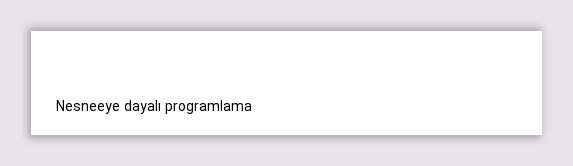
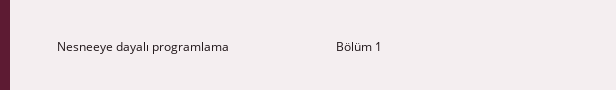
+ Bölüm 1

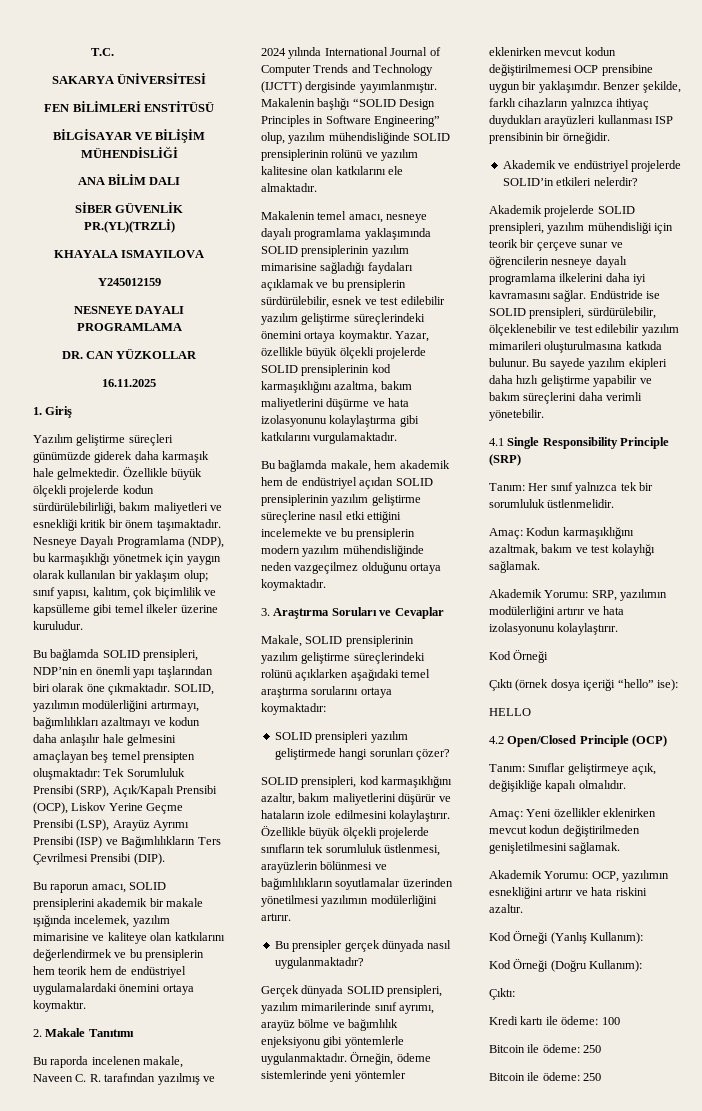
- Nesneeye dayalı programlama
- Bölüm 1
+ T.C.
+ SAKARYA ÜNİVERSİTESİ
+ FEN BİLİMLERİ ENSTİTÜSÜ
+ BİLGİSAYAR VE BİLİŞİM MÜHENDİSLİĞİ
+ ANA BİLİM DALI
+ SİBER GÜVENLİK PR.(YL)(TRZLİ)
+ KHAYALA ISMAYILOVA
+ Y245012159
+ NESNEYE DAYALI PROGRAMLAMA
+ DR. CAN YÜZKOLLAR
+ 16.11.2025
+ 1. Giriş
+ Yazılım geliştirme süreçleri günümüzde giderek daha karmaşık hale gelmektedir. Özellikle büyük ölçekli projelerde kodun sürdürülebilirliği, bakım maliyetleri ve esnekliği kritik bir önem taşımaktadır. Nesneye Dayalı Programlama (NDP), bu karmaşıklığı yönetmek için yaygın olarak kullanılan bir yaklaşım olup; sınıf yapısı, kalıtım, çok biçimlilik ve kapsülleme gibi temel ilkeler üzerine kuruludur.
+ Bu bağlamda SOLID prensipleri, NDP’nin en önemli yapı taşlarından biri olarak öne çıkmaktadır. SOLID, yazılımın modülerliğini artırmayı, bağımlılıkları azaltmayı ve kodun daha anlaşılır hale gelmesini amaçlayan beş temel prensipten oluşmaktadır: Tek Sorumluluk Prensibi (SRP), Açık/Kapalı Prensibi (OCP), Liskov Yerine Geçme Prensibi (LSP), Arayüz Ayrımı Prensibi (ISP) ve Bağımlılıkların Ters Çevrilmesi Prensibi (DIP).
+ Bu raporun amacı, SOLID prensiplerini akademik bir makale ışığında incelemek, yazılım mimarisine ve kaliteye olan katkılarını değerlendirmek ve bu prensiplerin hem teorik hem de endüstriyel uygulamalardaki önemini ortaya koymaktır.
+ 2. Makale Tanıtımı
+ Bu raporda incelenen makale, Naveen C. R. tarafından yazılmış ve 2024 yılında International Journal of Computer Trends and Technology (IJCTT) dergisinde yayımlanmıştır. Makalenin başlığı “SOLID Design Principles in Software Engineering” olup, yazılım mühendisliğinde SOLID prensiplerinin rolünü ve yazılım kalitesine olan katkılarını ele almaktadır.
+ Makalenin temel amacı, nesneye dayalı programlama yaklaşımında SOLID prensiplerinin yazılım mimarisine sağladığı faydaları açıklamak ve bu prensiplerin sürdürülebilir, esnek ve test edilebilir yazılım geliştirme süreçlerindeki önemini ortaya koymaktır. Yazar, özellikle büyük ölçekli projelerde SOLID prensiplerinin kod karmaşıklığını azaltma, bakım maliyetlerini düşürme ve hata izolasyonunu kolaylaştırma gibi katkılarını vurgulamaktadır.
+ Bu bağlamda makale, hem akademik hem de endüstriyel açıdan SOLID prensiplerinin yazılım geliştirme süreçlerine nasıl etki ettiğini incelemekte ve bu prensiplerin modern yazılım mühendisliğinde neden vazgeçilmez olduğunu ortaya koymaktadır.
+ 3. Araştırma Soruları ve Cevaplar
+ Makale, SOLID prensiplerinin yazılım geliştirme süreçlerindeki rolünü açıklarken aşağıdaki temel araştırma sorularını ortaya koymaktadır:
+ SOLID prensipleri yazılım geliştirmede hangi sorunları çözer?
+ SOLID prensipleri, kod karmaşıklığını azaltır, bakım maliyetlerini düşürür ve hataların izole edilmesini kolaylaştırır. Özellikle büyük ölçekli projelerde sınıfların tek sorumluluk üstlenmesi, arayüzlerin bölünmesi ve bağımlılıkların soyutlamalar üzerinden yönetilmesi yazılımın modülerliğini artırır.
+ Bu prensipler gerçek dünyada nasıl uygulanmaktadır?
+ Gerçek dünyada SOLID prensipleri, yazılım mimarilerinde sınıf ayrımı, arayüz bölme ve bağımlılık enjeksiyonu gibi yöntemlerle uygulanmaktadır. Örneğin, ödeme sistemlerinde yeni yöntemler eklenirken mevcut kodun değiştirilmemesi OCP prensibine uygun bir yaklaşımdır. Benzer şekilde, farklı cihazların yalnızca ihtiyaç duydukları arayüzleri kullanması ISP prensibinin bir örneğidir.
+ Akademik ve endüstriyel projelerde SOLID’in etkileri nelerdir?
+ Akademik projelerde SOLID prensipleri, yazılım mühendisliği için teorik bir çerçeve sunar ve öğrencilerin nesneye dayalı programlama ilkelerini daha iyi kavramasını sağlar. Endüstride ise SOLID prensipleri, sürdürülebilir, ölçeklenebilir ve test edilebilir yazılım mimarileri oluşturulmasına katkıda bulunur. Bu sayede yazılım ekipleri daha hızlı geliştirme yapabilir ve bakım süreçlerini daha verimli yönetebilir.
+ 4.1 Single Responsibility Principle (SRP)
+ Tanım: Her sınıf yalnızca tek bir sorumluluk üstlenmelidir.
+ Amaç: Kodun karmaşıklığını azaltmak, bakım ve test kolaylığı sağlamak.
+ Akademik Yorumu: SRP, yazılımın modülerliğini artırır ve hata izolasyonunu kolaylaştırır.
+ Kod Örneği
+ Çıktı (örnek dosya içeriği “hello” ise):
+ HELLO
+ 4.2 Open/Closed Principle (OCP)
+ Tanım: Sınıflar geliştirmeye açık, değişikliğe kapalı olmalıdır.
+ Amaç: Yeni özellikler eklenirken mevcut kodun değiştirilmeden genişletilmesini sağlamak.
+ Akademik Yorumu: OCP, yazılımın esnekliğini artırır ve hata riskini azaltır.
+ Kod Örneği (Yanlış Kullanım):
+ Kod Örneği (Doğru Kullanım):
+ Çıktı:
+ Kredi kartı ile ödeme: 100
+ Bitcoin ile ödeme: 250
+ Bitcoin ile ödeme: 250

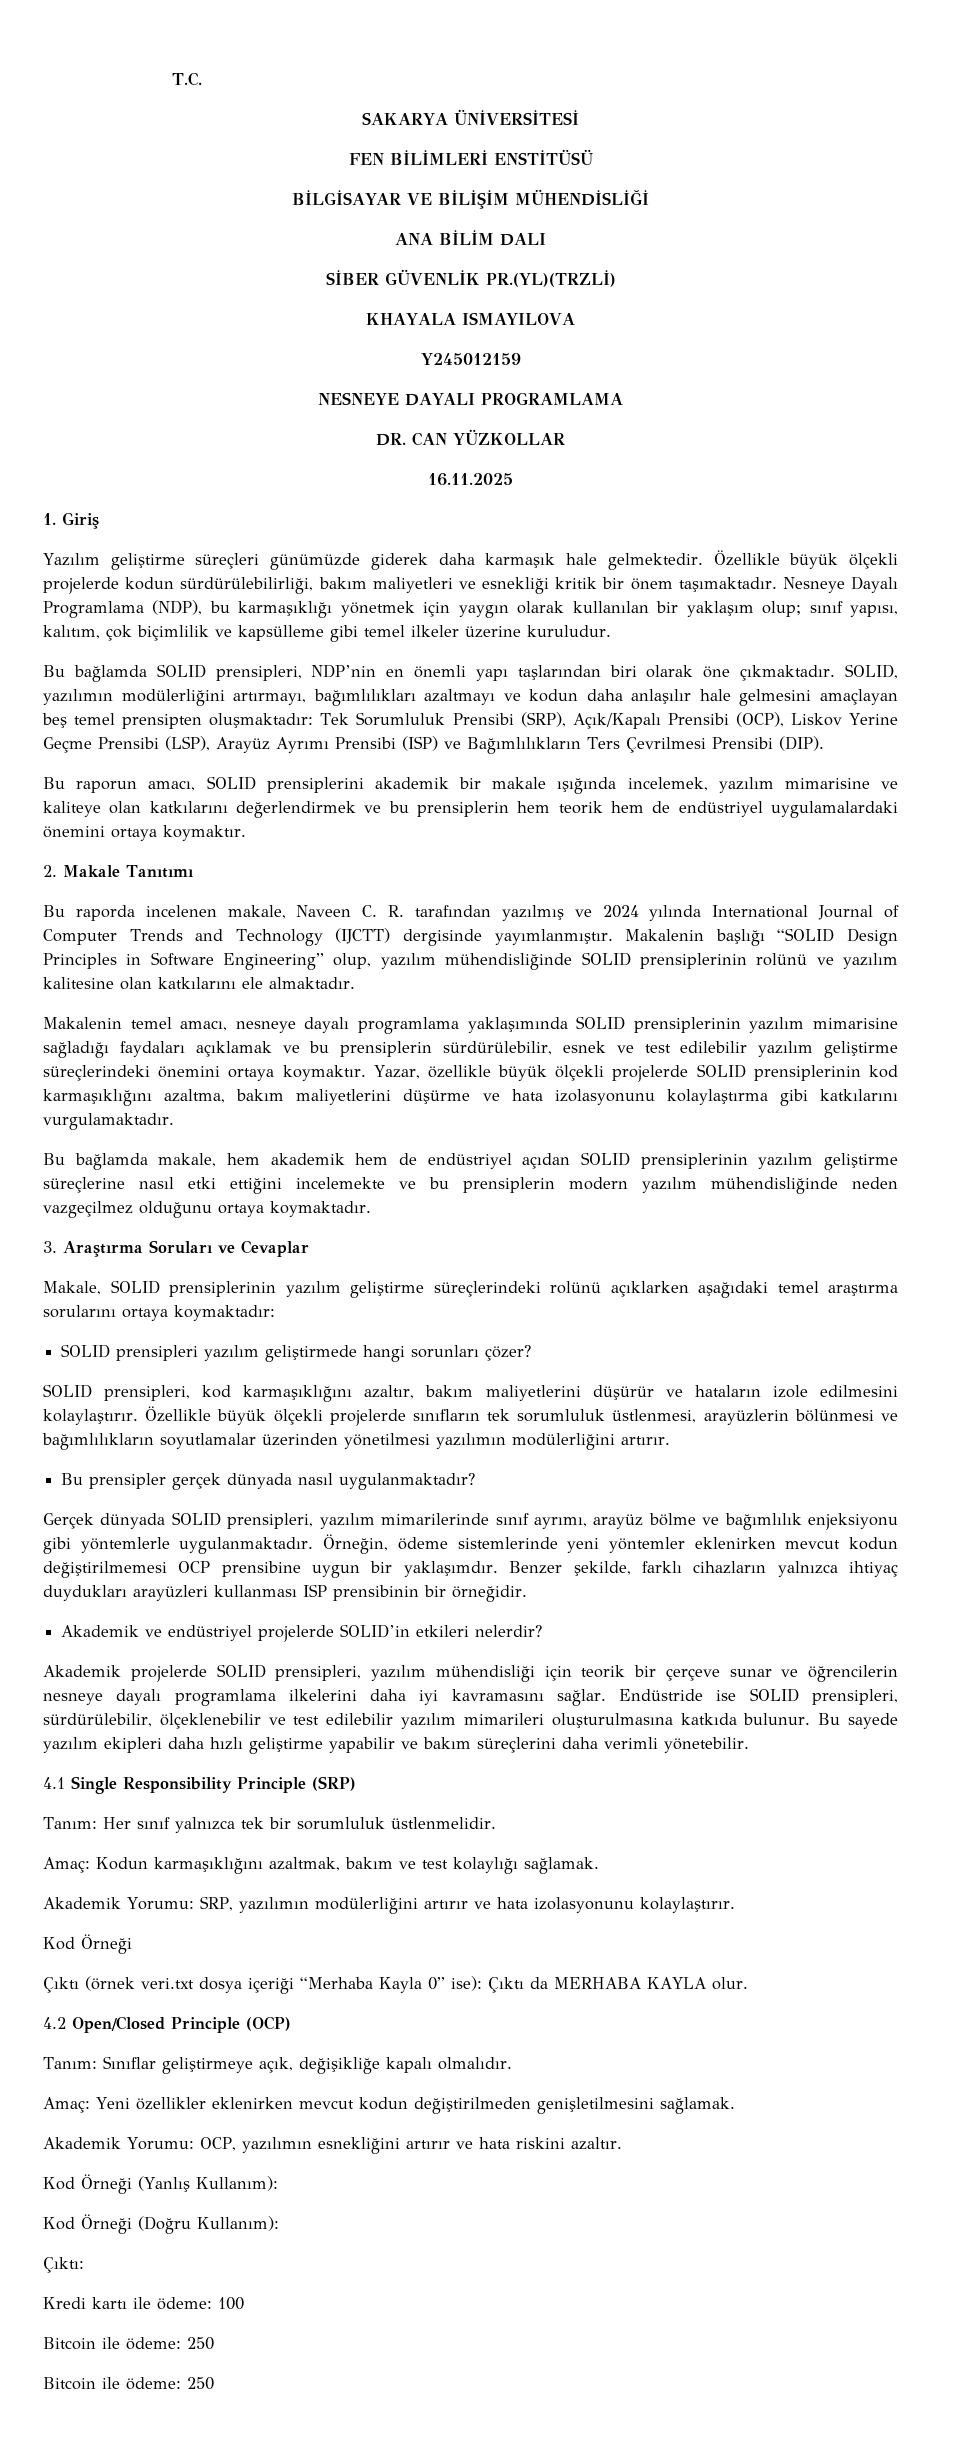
- Çıktı (örnek dosya içeriği “hello” ise):
- HELLO
+ Çıktı (örnek veri.txt dosya içeriği “Merhaba Kayla 0” ise): Çıktı da MERHABA KAYLA olur.

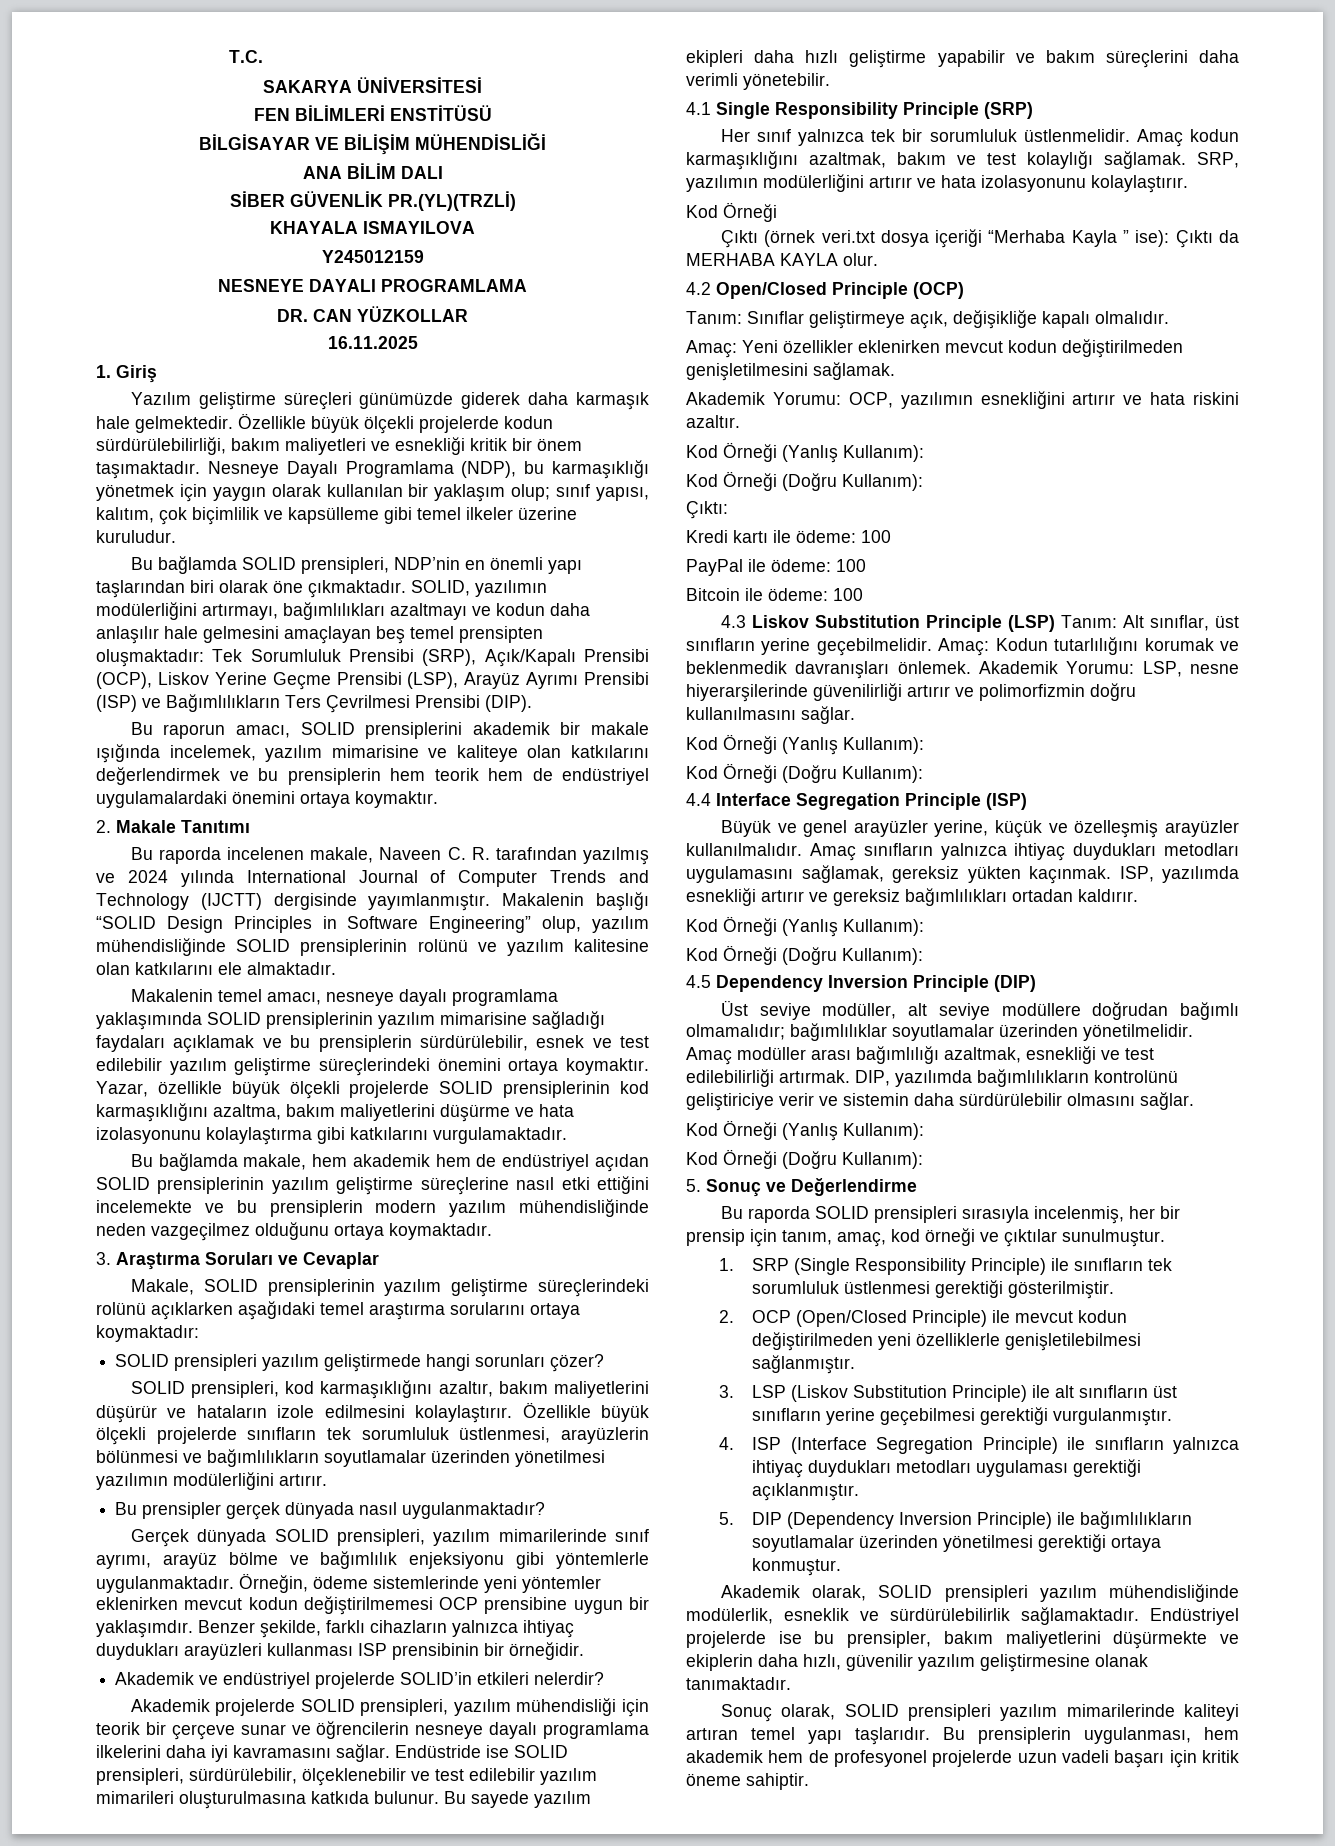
- Tanım: Her sınıf yalnızca tek bir sorumluluk üstlenmelidir.
- Amaç: Kodun karmaşıklığını azaltmak, bakım ve test kolaylığı sağlamak.
- Akademik Yorumu: SRP, yazılımın modülerliğini artırır ve hata izolasyonunu kolaylaştırır.
+ Her sınıf yalnızca tek bir sorumluluk üstlenmelidir. Amaç kodun karmaşıklığını azaltmak, bakım ve test kolaylığı sağlamak. SRP, yazılımın modülerliğini artırır ve hata izolasyonunu kolaylaştırır.
- Çıktı (örnek veri.txt dosya içeriği “Merhaba Kayla 0” ise): Çıktı da MERHABA KAYLA olur.
+ Çıktı (örnek veri.txt dosya içeriği “Merhaba Kayla ” ise): Çıktı da MERHABA KAYLA olur.
  Kredi kartı ile ödeme: 100
- Bitcoin ile ödeme: 250
- Bitcoin ile ödeme: 250
+ PayPal ile ödeme: 100
+ Bitcoin ile ödeme: 100
+ 4.3 Liskov Substitution Principle (LSP) Tanım: Alt sınıflar, üst sınıfların yerine geçebilmelidir. Amaç: Kodun tutarlılığını korumak ve beklenmedik davranışları önlemek. Akademik Yorumu: LSP, nesne hiyerarşilerinde güvenilirliği artırır ve polimorfizmin doğru kullanılmasını sağlar.
+ Kod Örneği (Yanlış Kullanım):
+ Kod Örneği (Doğru Kullanım):
+ 4.4 Interface Segregation Principle (ISP)
+ Büyük ve genel arayüzler yerine, küçük ve özelleşmiş arayüzler kullanılmalıdır. Amaç sınıfların yalnızca ihtiyaç duydukları metodları uygulamasını sağlamak, gereksiz yükten kaçınmak. ISP, yazılımda esnekliği artırır ve gereksiz bağımlılıkları ortadan kaldırır.
+ Kod Örneği (Yanlış Kullanım):
+ Kod Örneği (Doğru Kullanım):
+ 4.5 Dependency Inversion Principle (DIP)
+ Üst seviye modüller, alt seviye modüllere doğrudan bağımlı olmamalıdır; bağımlılıklar soyutlamalar üzerinden yönetilmelidir. Amaç modüller arası bağımlılığı azaltmak, esnekliği ve test edilebilirliği artırmak. DIP, yazılımda bağımlılıkların kontrolünü geliştiriciye verir ve sistemin daha sürdürülebilir olmasını sağlar.
+ Kod Örneği (Yanlış Kullanım):
+ Kod Örneği (Doğru Kullanım):
+ 5. Sonuç ve Değerlendirme
+ Bu raporda SOLID prensipleri sırasıyla incelenmiş, her bir prensip için tanım, amaç, kod örneği ve çıktılar sunulmuştur.
+ 1. SRP (Single Responsibility Principle) ile sınıfların tek sorumluluk üstlenmesi gerektiği gösterilmiştir.
+ 2. OCP (Open/Closed Principle) ile mevcut kodun değiştirilmeden yeni özelliklerle genişletilebilmesi sağlanmıştır.
+ 3. LSP (Liskov Substitution Principle) ile alt sınıfların üst sınıfların yerine geçebilmesi gerektiği vurgulanmıştır.
+ 4. ISP (Interface Segregation Principle) ile sınıfların yalnızca ihtiyaç duydukları metodları uygulaması gerektiği açıklanmıştır.
+ 5. DIP (Dependency Inversion Principle) ile bağımlılıkların soyutlamalar üzerinden yönetilmesi gerektiği ortaya konmuştur.
+ Akademik olarak, SOLID prensipleri yazılım mühendisliğinde modülerlik, esneklik ve sürdürülebilirlik sağlamaktadır. Endüstriyel projelerde ise bu prensipler, bakım maliyetlerini düşürmekte ve ekiplerin daha hızlı, güvenilir yazılım geliştirmesine olanak tanımaktadır.
+ Sonuç olarak, SOLID prensipleri yazılım mimarilerinde kaliteyi artıran temel yapı taşlarıdır. Bu prensiplerin uygulanması, hem akademik hem de profesyonel projelerde uzun vadeli başarı için kritik öneme sahiptir.

